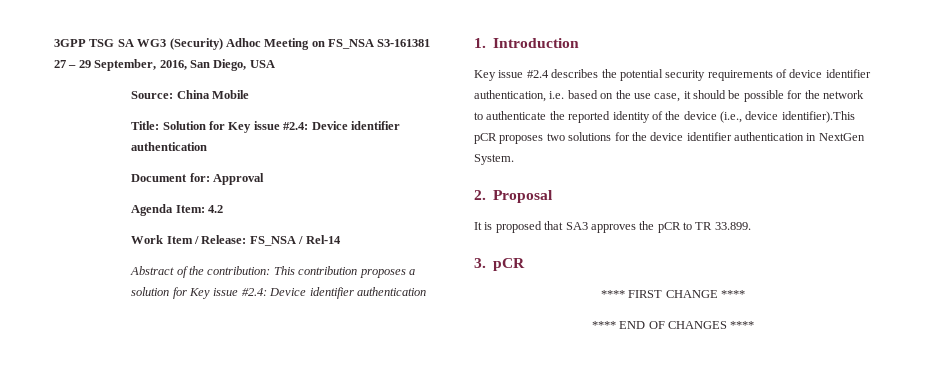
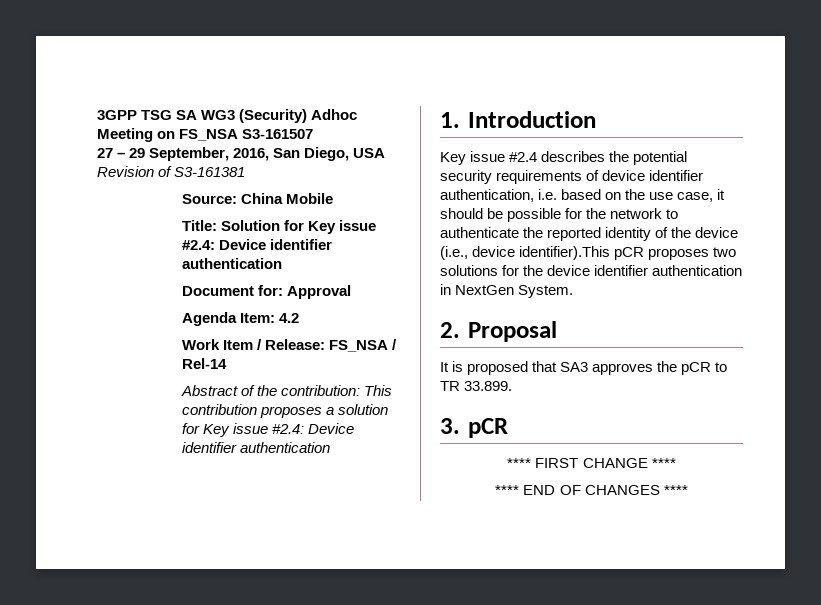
- 3GPP TSG SA WG3 (Security) Adhoc Meeting on FS_NSA S3-161381
+ 3GPP TSG SA WG3 (Security) Adhoc Meeting on FS_NSA S3-161507
- 27 – 29 September, 2016, San Diego, USA
+ 27 – 29 September, 2016, San Diego, USA Revision of S3-161381

